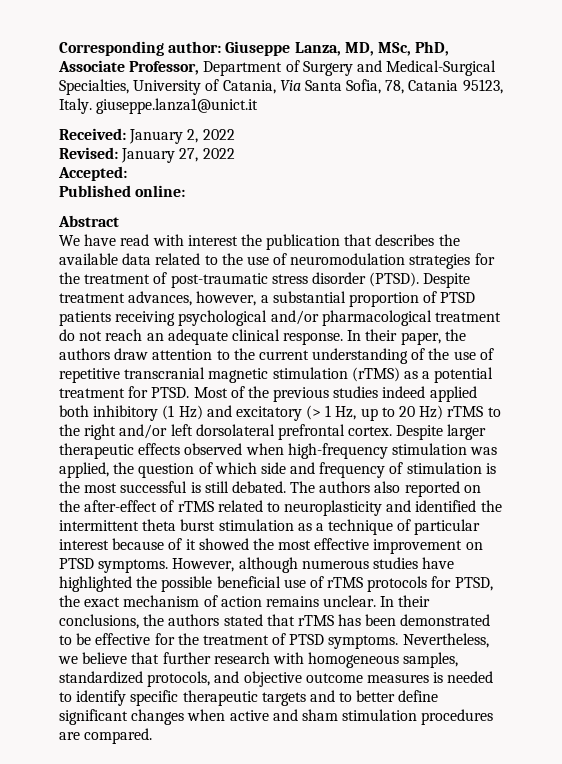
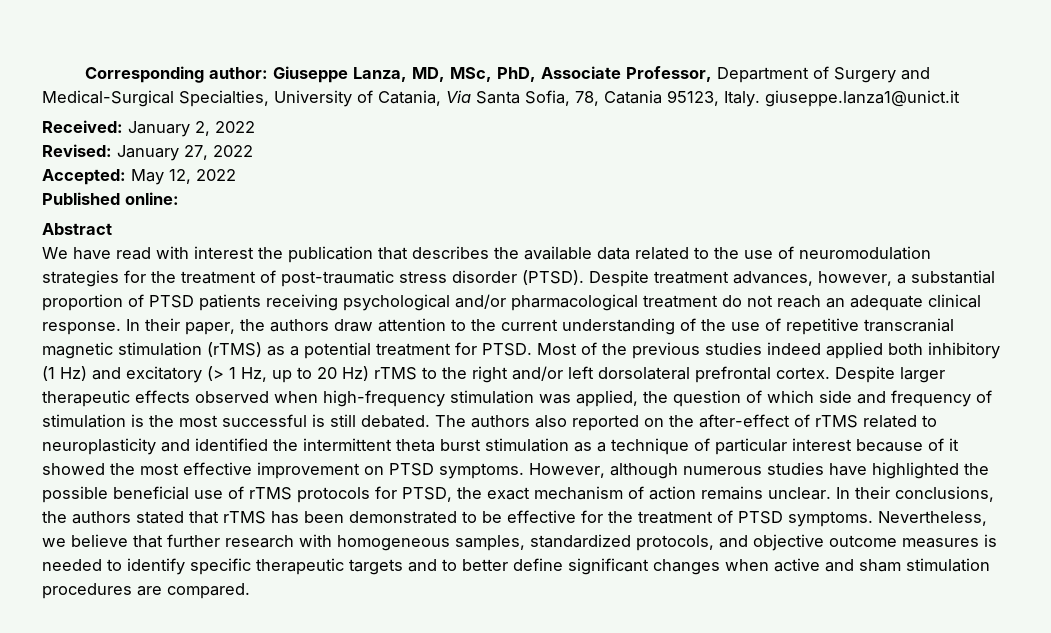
- Accepted:
+ Accepted: May 12, 2022

